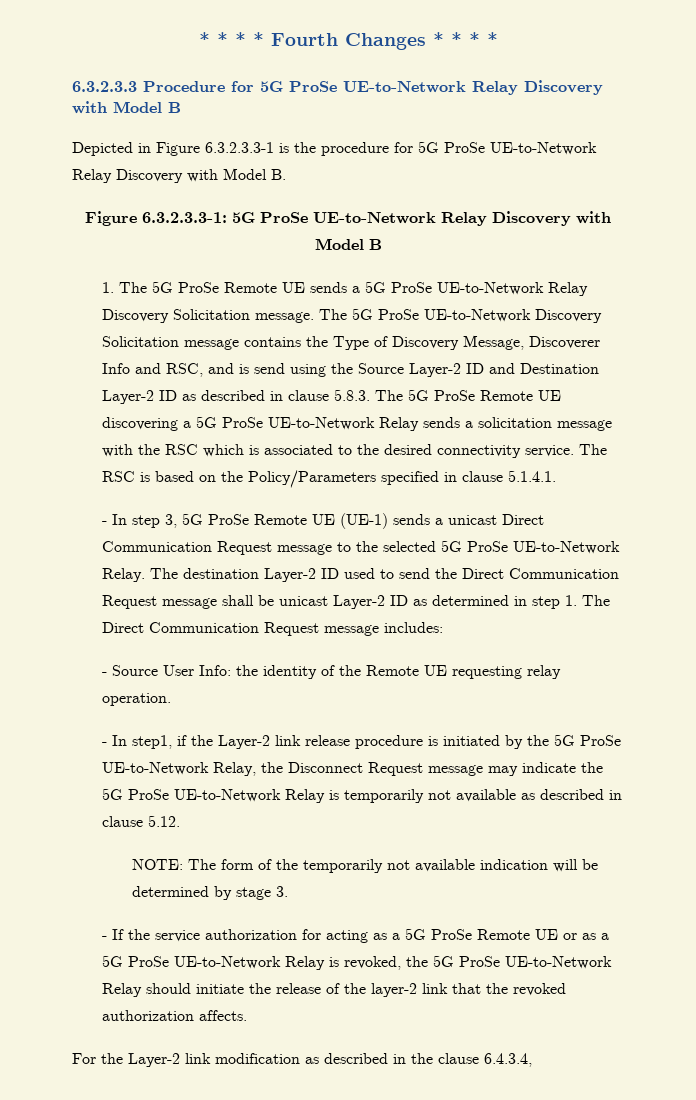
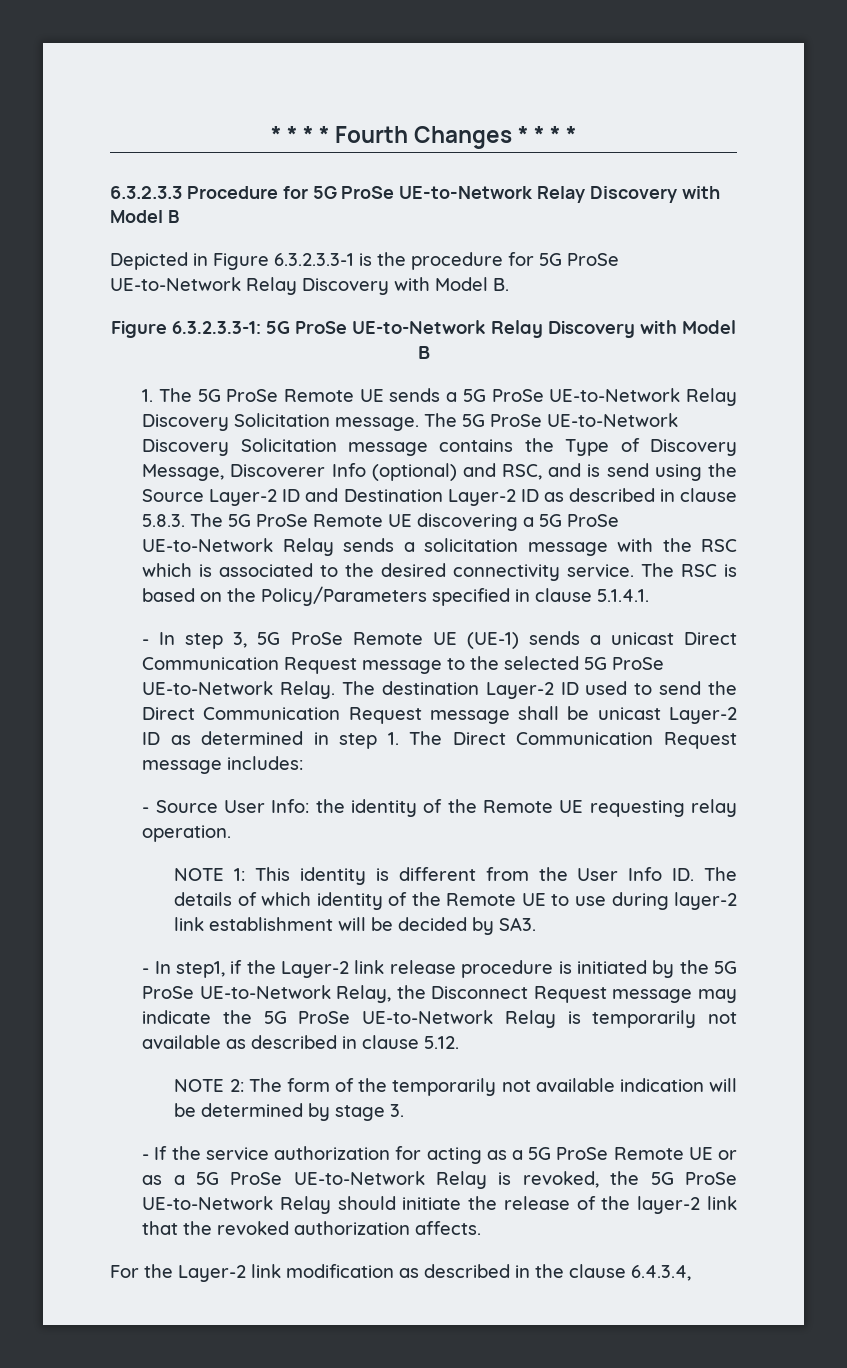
- The 5G ProSe UE-to-Network Discovery Solicitation message contains the Type of Discovery Message, Discoverer Info and RSC, and is send using the Source Layer-2 ID and Destination Layer-2 ID as described in clause 5.8.3. The 5G ProSe Remote UE discovering a 5G ProSe UE-to-Network Relay sends a solicitation message with the RSC which is associated to the desired connectivity service.
+ The 5G ProSe UE-to-Network Discovery Solicitation message contains the Type of Discovery Message, Discoverer Info (optional) and RSC, and is send using the Source Layer-2 ID and Destination Layer-2 ID as described in clause 5.8.3. The 5G ProSe Remote UE discovering a 5G ProSe UE-to-Network Relay sends a solicitation message with the RSC which is associated to the desired connectivity service.
+ NOTE 1: This identity is different from the User Info ID. The details of which identity of the Remote UE to use during layer-2 link establishment will be decided by SA3.
- NOTE: The form of the temporarily not available indication will be determined by stage 3.
+ NOTE 2: The form of the temporarily not available indication will be determined by stage 3.

